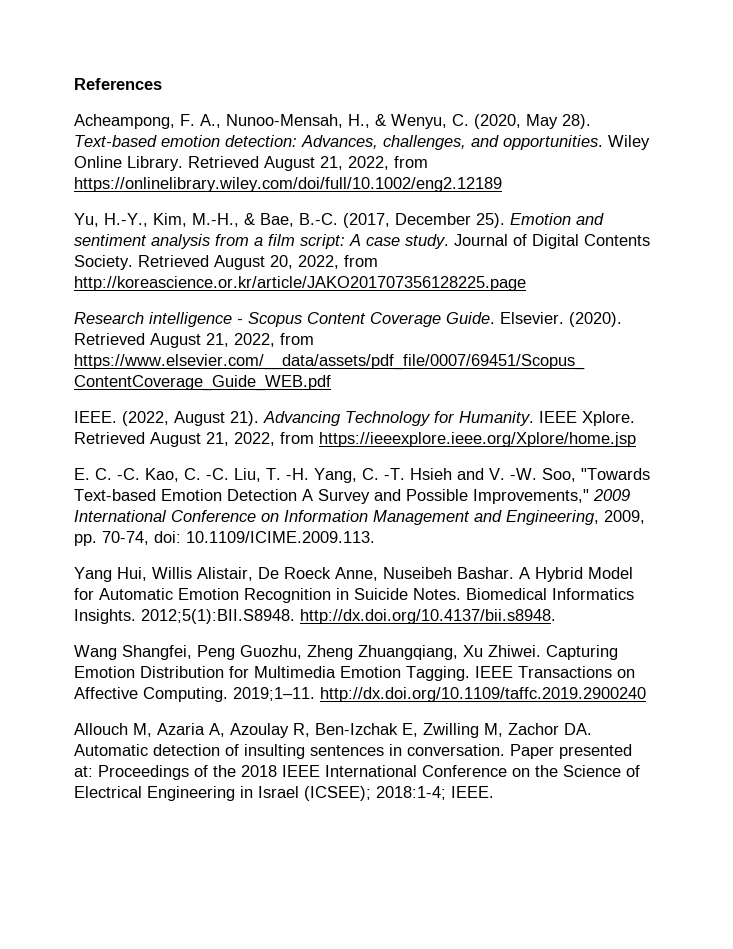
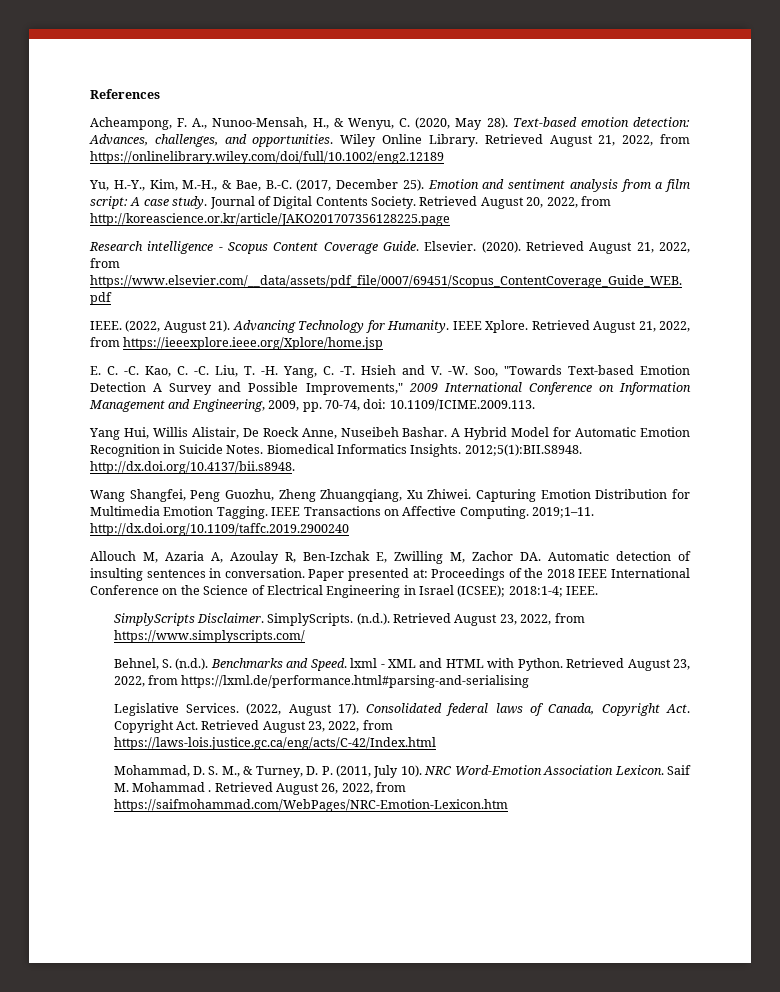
+ SimplyScripts Disclaimer. SimplyScripts. (n.d.). Retrieved August 23, 2022, from https://www.simplyscripts.com/
+ Behnel, S. (n.d.). Benchmarks and Speed. lxml - XML and HTML with Python. Retrieved August 23, 2022, from https://lxml.de/performance.html#parsing-and-serialising
+ Legislative Services. (2022, August 17). Consolidated federal laws of Canada, Copyright Act. Copyright Act. Retrieved August 23, 2022, from https://laws-lois.justice.gc.ca/eng/acts/C-42/Index.html
+ Mohammad, D. S. M., & Turney, D. P. (2011, July 10). NRC Word-Emotion Association Lexicon. Saif M. Mohammad . Retrieved August 26, 2022, from https://saifmohammad.com/WebPages/NRC-Emotion-Lexicon.htm

